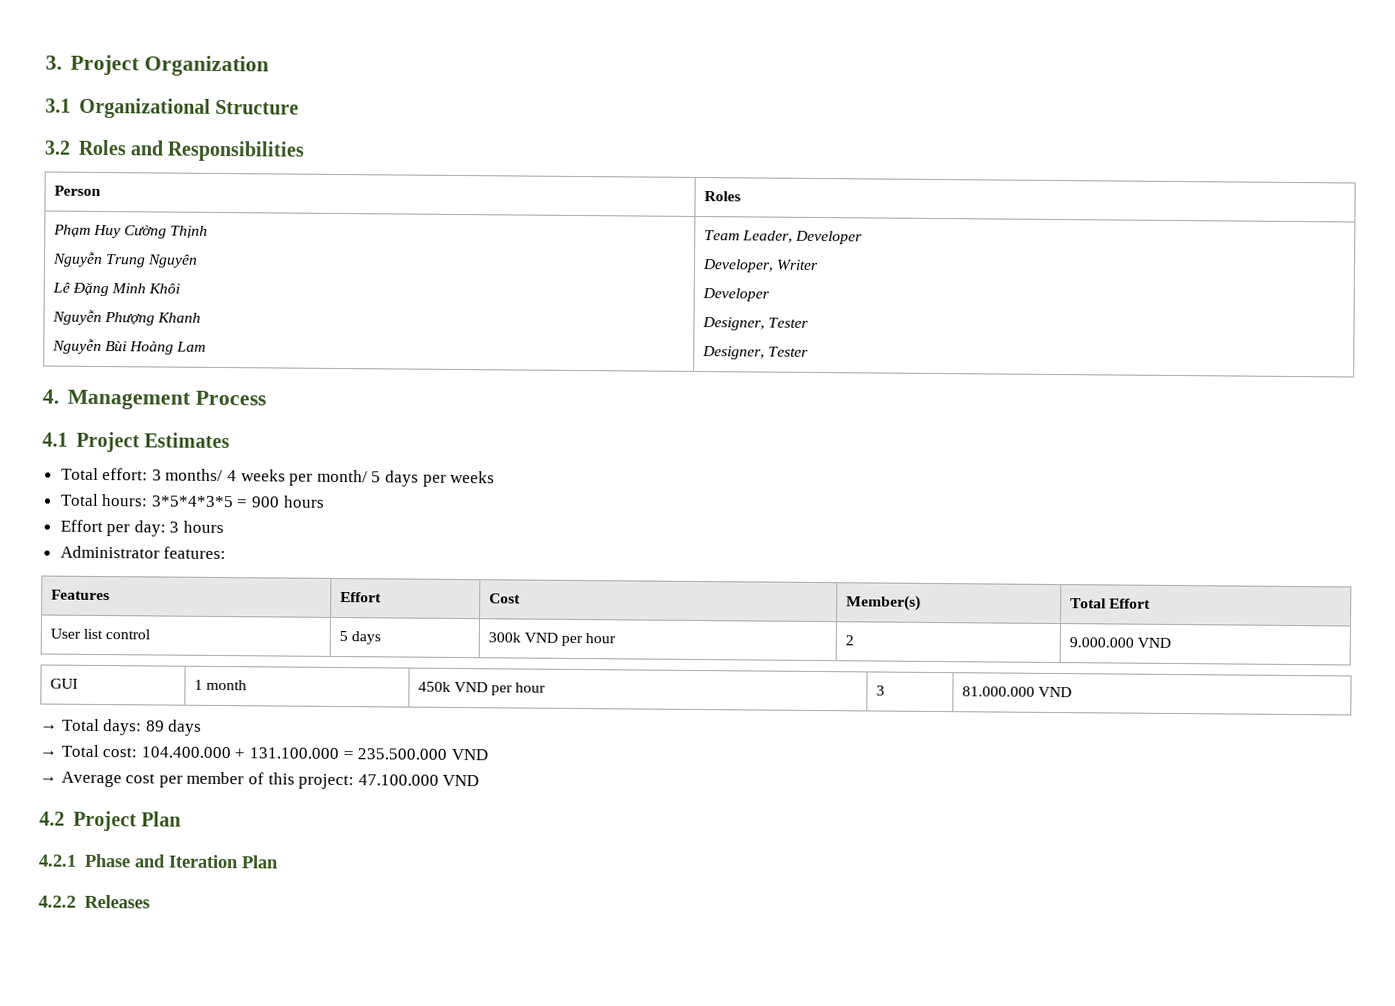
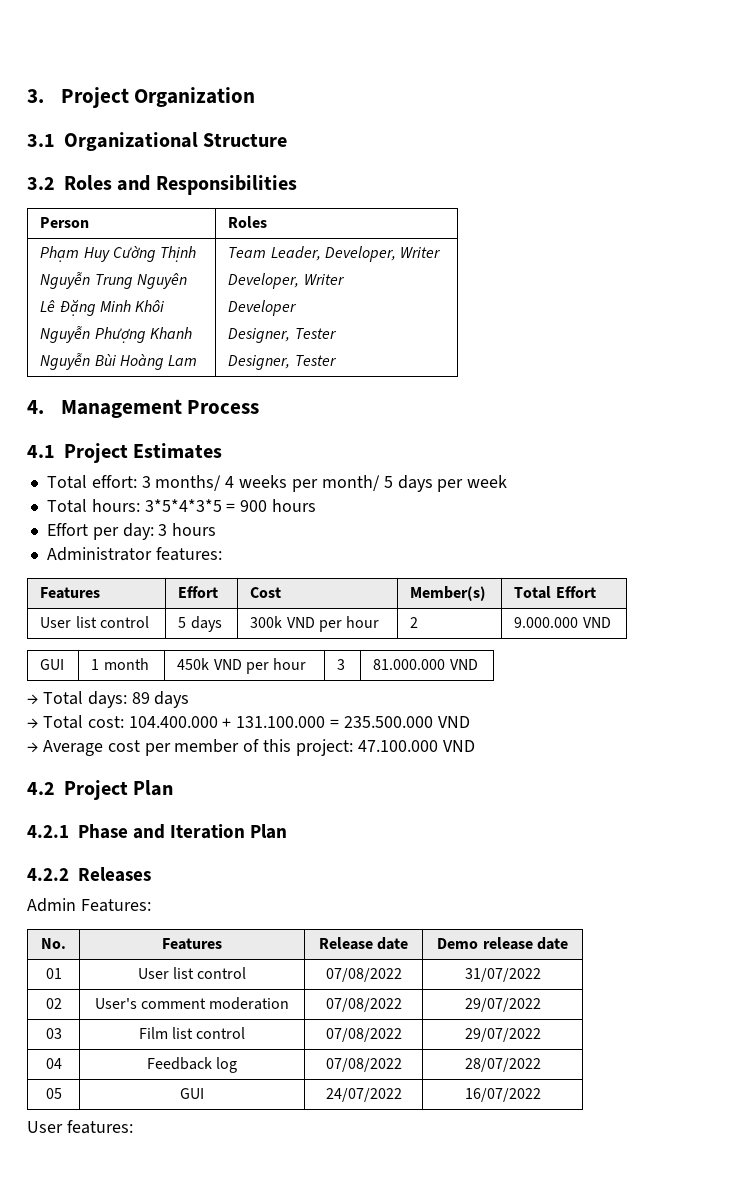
  Phạm Huy Cường Thịnh
  Nguyễn Trung Nguyên
  Lê Đặng Minh Khôi
  Nguyễn Phượng Khanh
- Nguyễn Bùi Hoàng Lam | Team Leader, Developer
+ Nguyễn Bùi Hoàng Lam | Team Leader, Developer, Writer
- Total effort: 3 months/ 4 weeks per month/ 5 days per weeks
+ Total effort: 3 months/ 4 weeks per month/ 5 days per week
+ Admin Features:
+ No. | Features | Release date | Demo release date
+ 01 | User list control | 07/08/2022 | 31/07/2022
+ 02 | User's comment moderation | 07/08/2022 | 29/07/2022
+ 03 | Film list control | 07/08/2022 | 29/07/2022
+ 04 | Feedback log | 07/08/2022 | 28/07/2022
+ 05 | GUI | 24/07/2022 | 16/07/2022
+ User features:

